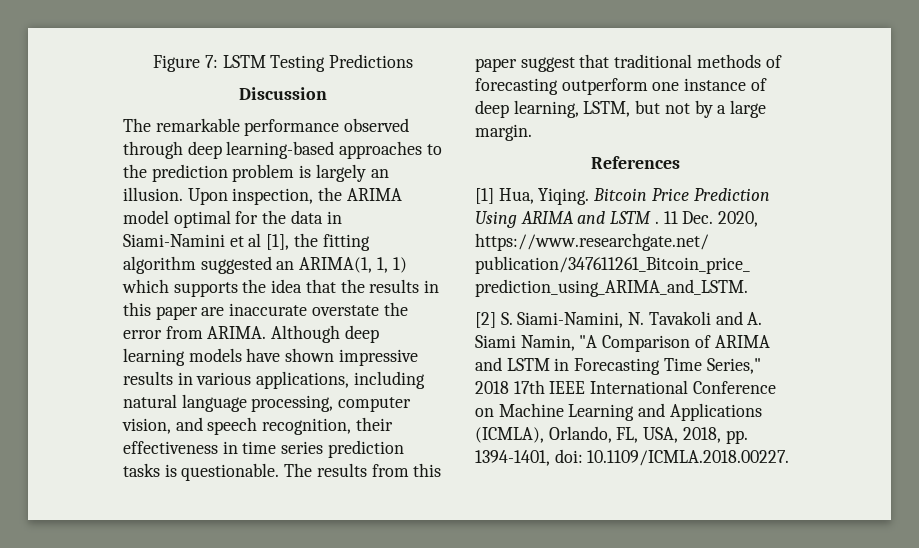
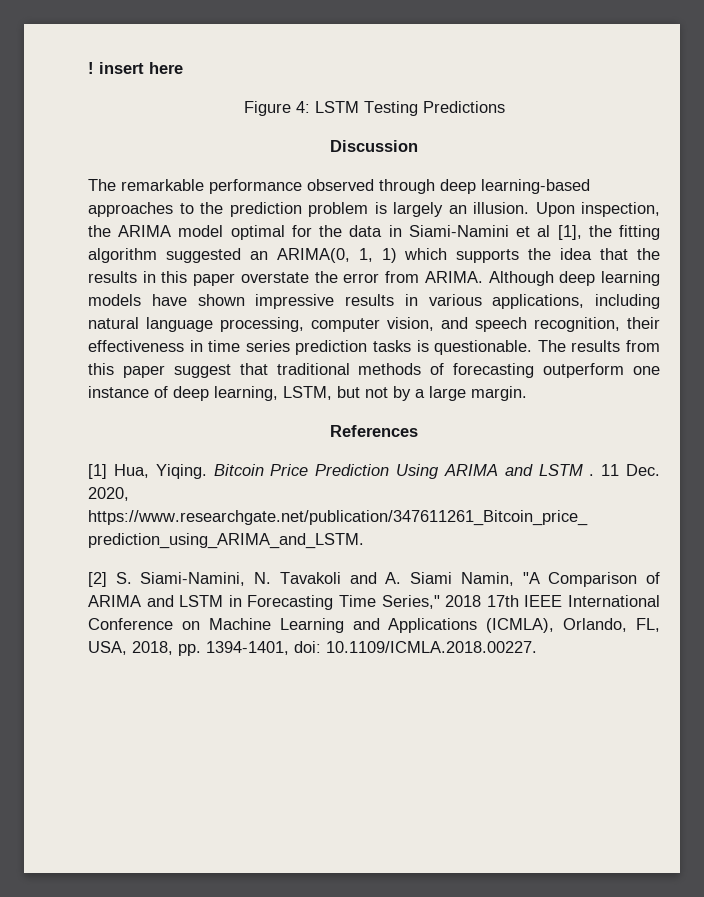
- Figure 7: LSTM Testing Predictions
+ ! insert here
+ Figure 4: LSTM Testing Predictions
- Upon inspection, the ARIMA model optimal for the data in Siami-Namini et al [1], the fitting algorithm suggested an ARIMA(1, 1, 1) which supports the idea that the results in this paper are inaccurate overstate the error from ARIMA.
+ Upon inspection, the ARIMA model optimal for the data in Siami-Namini et al [1], the fitting algorithm suggested an ARIMA(0, 1, 1) which supports the idea that the results in this paper overstate the error from ARIMA.

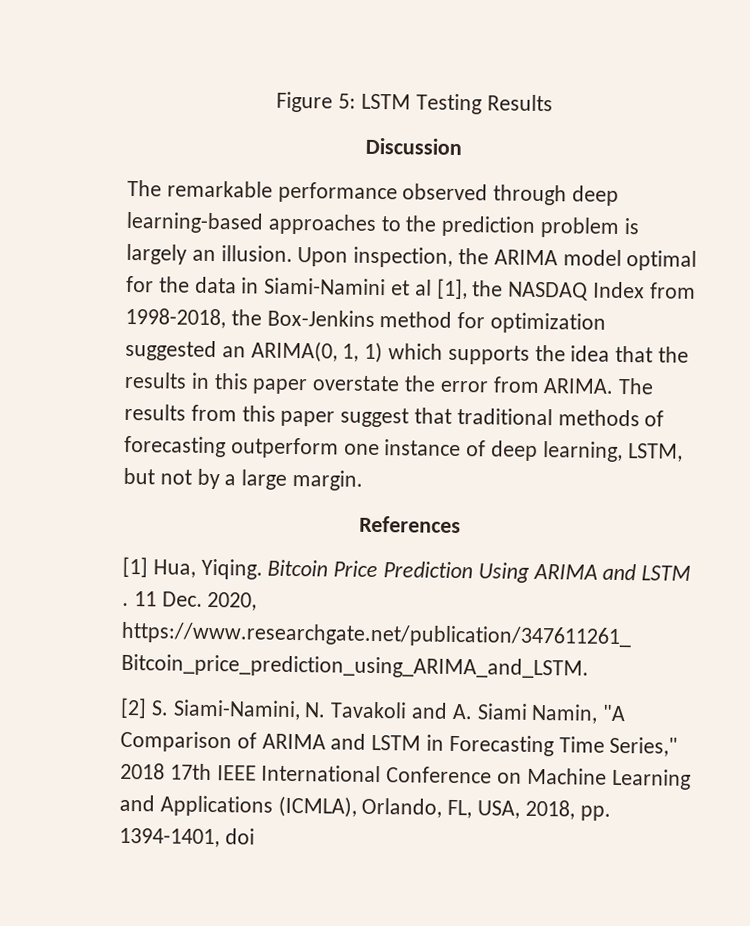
- ! insert here
- Figure 4: LSTM Testing Predictions
+ Figure 5: LSTM Testing Results
- Upon inspection, the ARIMA model optimal for the data in Siami-Namini et al [1], the fitting algorithm suggested an ARIMA(0, 1, 1) which supports the idea that the results in this paper overstate the error from ARIMA.
+ Upon inspection, the ARIMA model optimal for the data in Siami-Namini et al [1], the NASDAQ Index from 1998-2018, the Box-Jenkins method for optimization suggested an ARIMA(0, 1, 1) which supports the idea that the results in this paper overstate the error from ARIMA.
- Although deep learning models have shown impressive results in various applications, including natural language processing, computer vision, and speech recognition, their effectiveness in time series prediction tasks is questionable.
- [2] S. Siami-Namini, N. Tavakoli and A. Siami Namin, "A Comparison of ARIMA and LSTM in Forecasting Time Series," 2018 17th IEEE International Conference on Machine Learning and Applications (ICMLA), Orlando, FL, USA, 2018, pp. 1394-1401, doi: 10.1109/ICMLA.2018.00227.
+ [2] S. Siami-Namini, N. Tavakoli and A. Siami Namin, "A Comparison of ARIMA and LSTM in Forecasting Time Series," 2018 17th IEEE International Conference on Machine Learning and Applications (ICMLA), Orlando, FL, USA, 2018, pp. 1394-1401, doi

